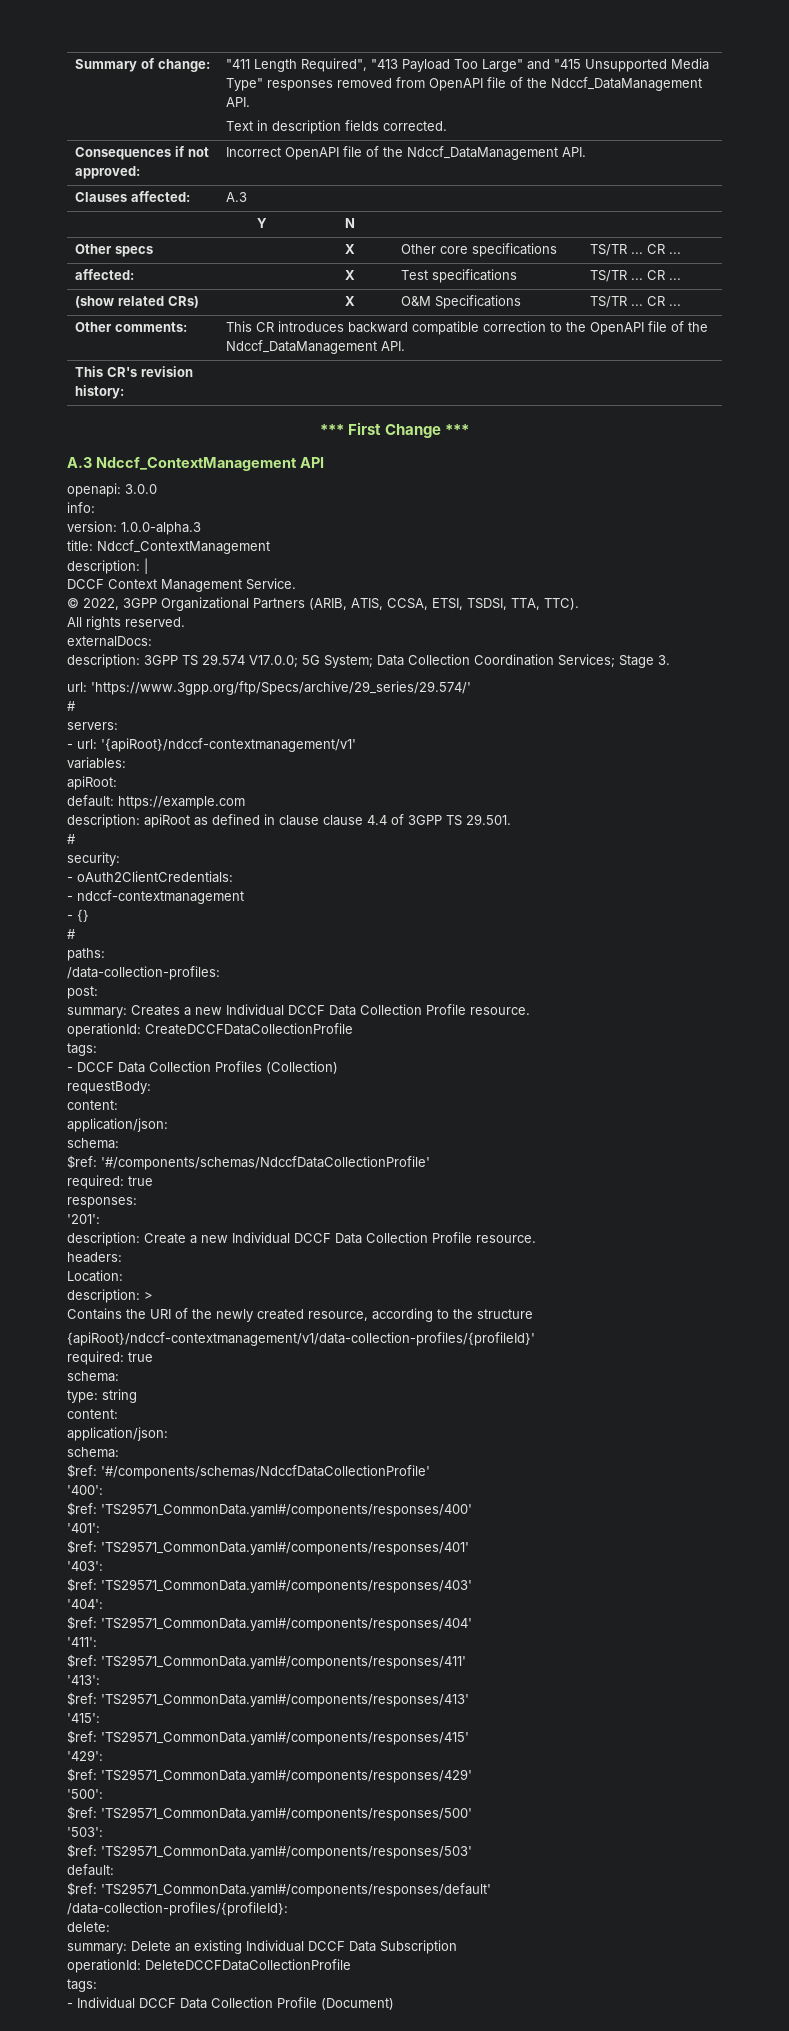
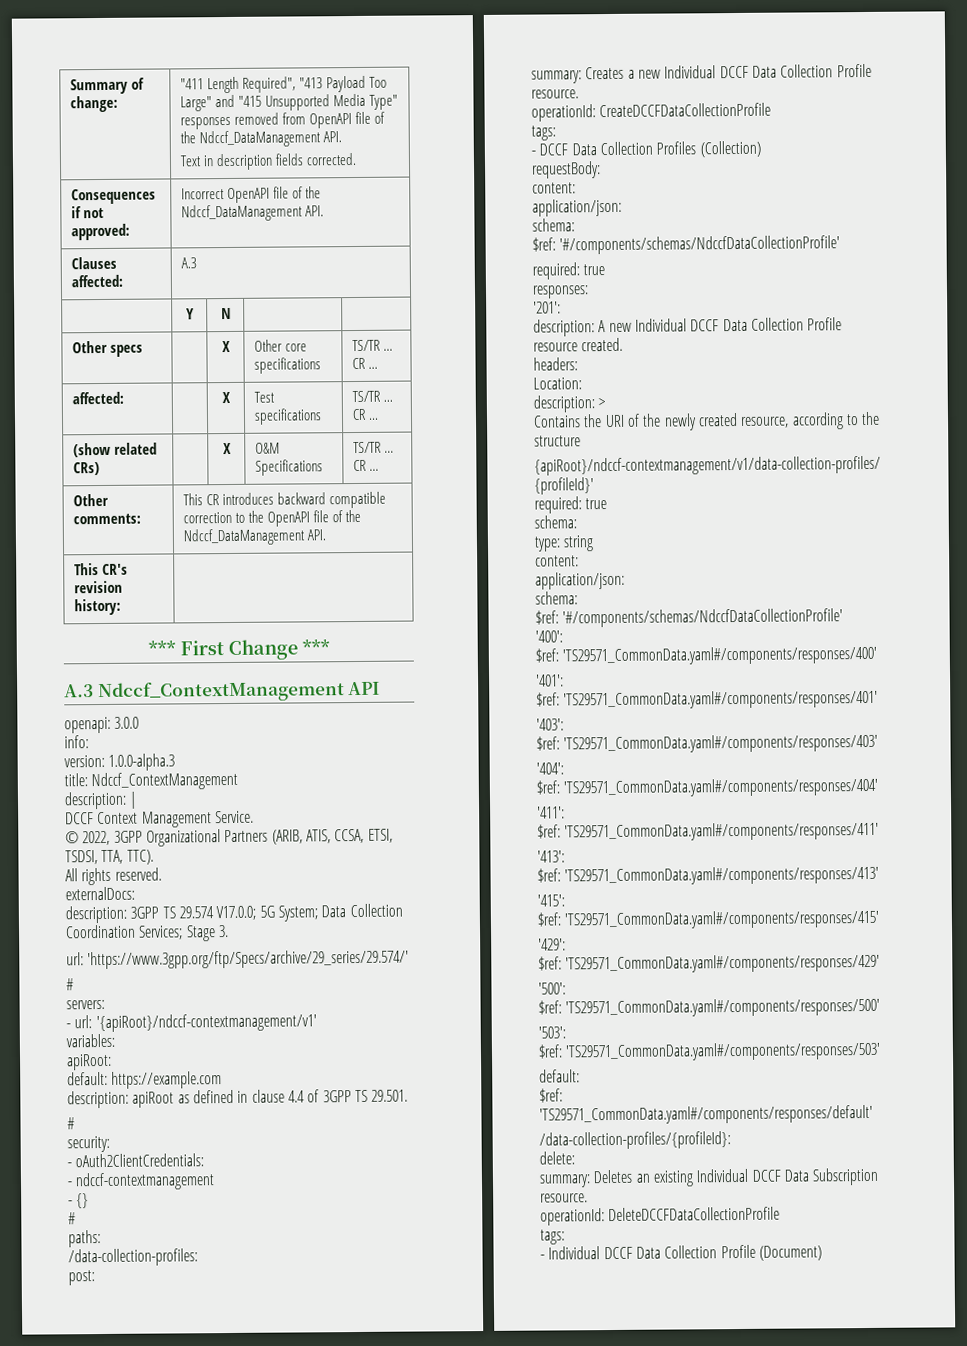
- description: apiRoot as defined in clause clause 4.4 of 3GPP TS 29.501.
+ description: apiRoot as defined in clause 4.4 of 3GPP TS 29.501.
- description: Create a new Individual DCCF Data Collection Profile resource.
+ description: A new Individual DCCF Data Collection Profile resource created.
- summary: Delete an existing Individual DCCF Data Subscription
+ summary: Deletes an existing Individual DCCF Data Subscription resource.

